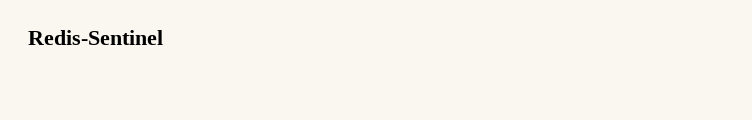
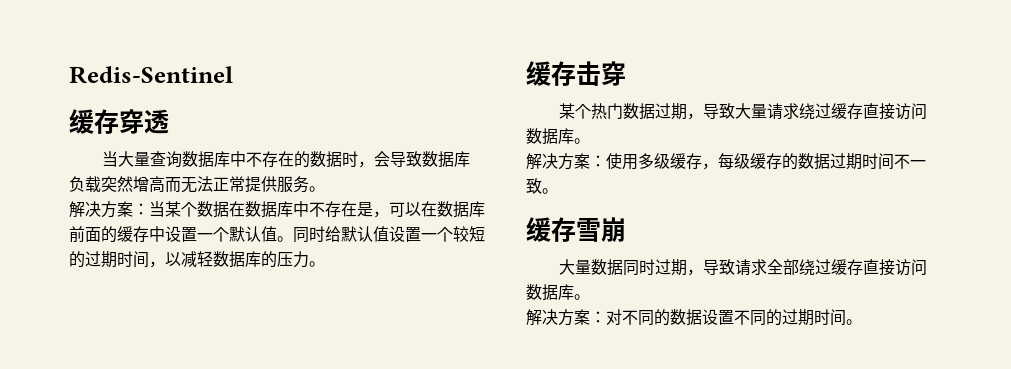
+ 缓存穿透
+ 当大量查询数据库中不存在的数据时，会导致数据库负载突然增高而无法正常提供服务。
+ 解决方案：当某个数据在数据库中不存在是，可以在数据库前面的缓存中设置一个默认值。同时给默认值设置一个较短的过期时间，以减轻数据库的压力。
+ 缓存击穿
+ 某个热门数据过期，导致大量请求绕过缓存直接访问数据库。
+ 解决方案：使用多级缓存，每级缓存的数据过期时间不一致。
+ 缓存雪崩
+ 大量数据同时过期，导致请求全部绕过缓存直接访问数据库。
+ 解决方案：对不同的数据设置不同的过期时间。

